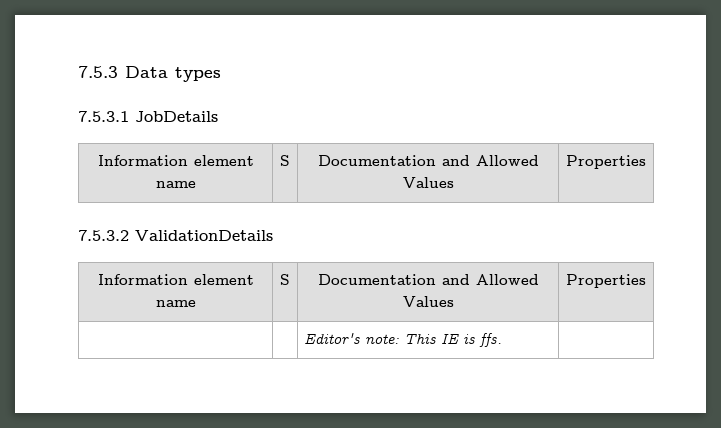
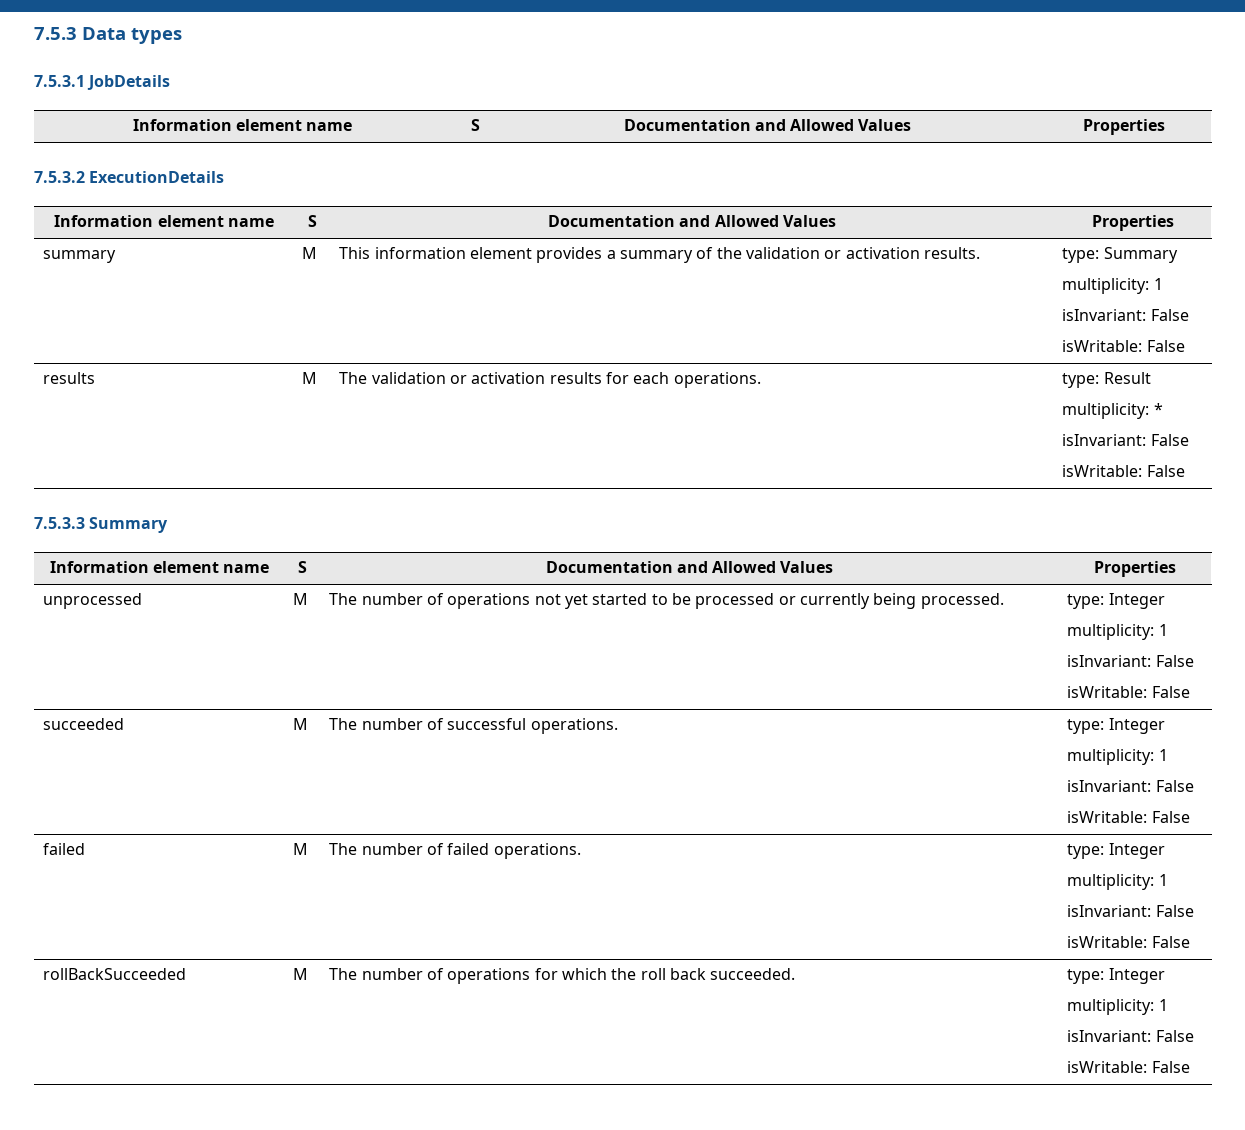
- 7.5.3.2 ValidationDetails
+ 7.5.3.2 ExecutionDetails
  Information element name | S | Documentation and Allowed Values | Properties
- | | Editor's note: This IE is ffs. |
+ summary | M | This information element provides a summary of the validation or activation results. | type: Summary
+ multiplicity: 1
+ isInvariant: False
+ isWritable: False
+ results | M | The validation or activation results for each operations. | type: Result
+ multiplicity: *
+ isInvariant: False
+ isWritable: False
+ 7.5.3.3 Summary
+ Information element name | S | Documentation and Allowed Values | Properties
+ unprocessed | M | The number of operations not yet started to be processed or currently being processed. | type: Integer
+ multiplicity: 1
+ isInvariant: False
+ isWritable: False
+ succeeded | M | The number of successful operations. | type: Integer
+ multiplicity: 1
+ isInvariant: False
+ isWritable: False
+ failed | M | The number of failed operations. | type: Integer
+ multiplicity: 1
+ isInvariant: False
+ isWritable: False
+ rollBackSucceeded | M | The number of operations for which the roll back succeeded. | type: Integer
+ multiplicity: 1
+ isInvariant: False
+ isWritable: False

